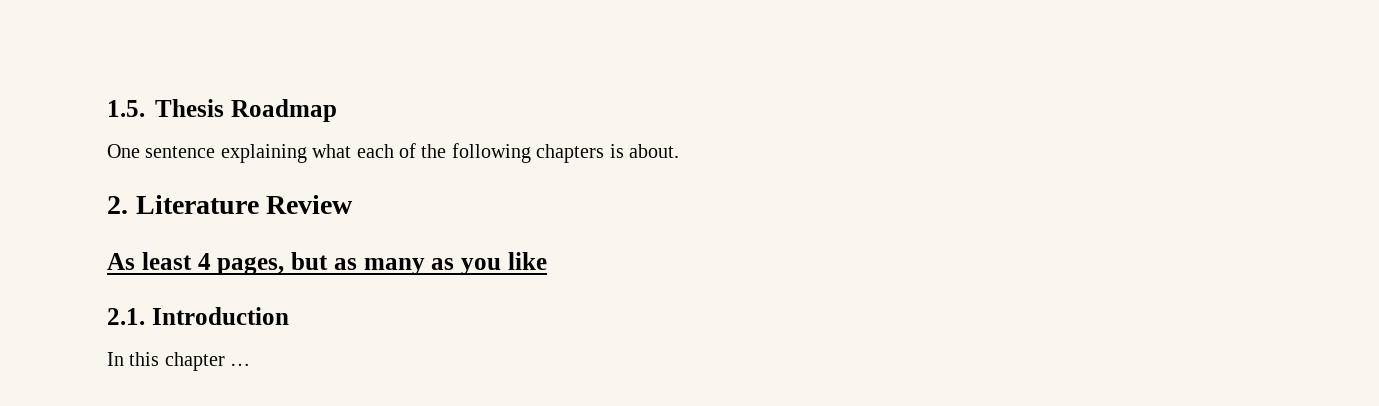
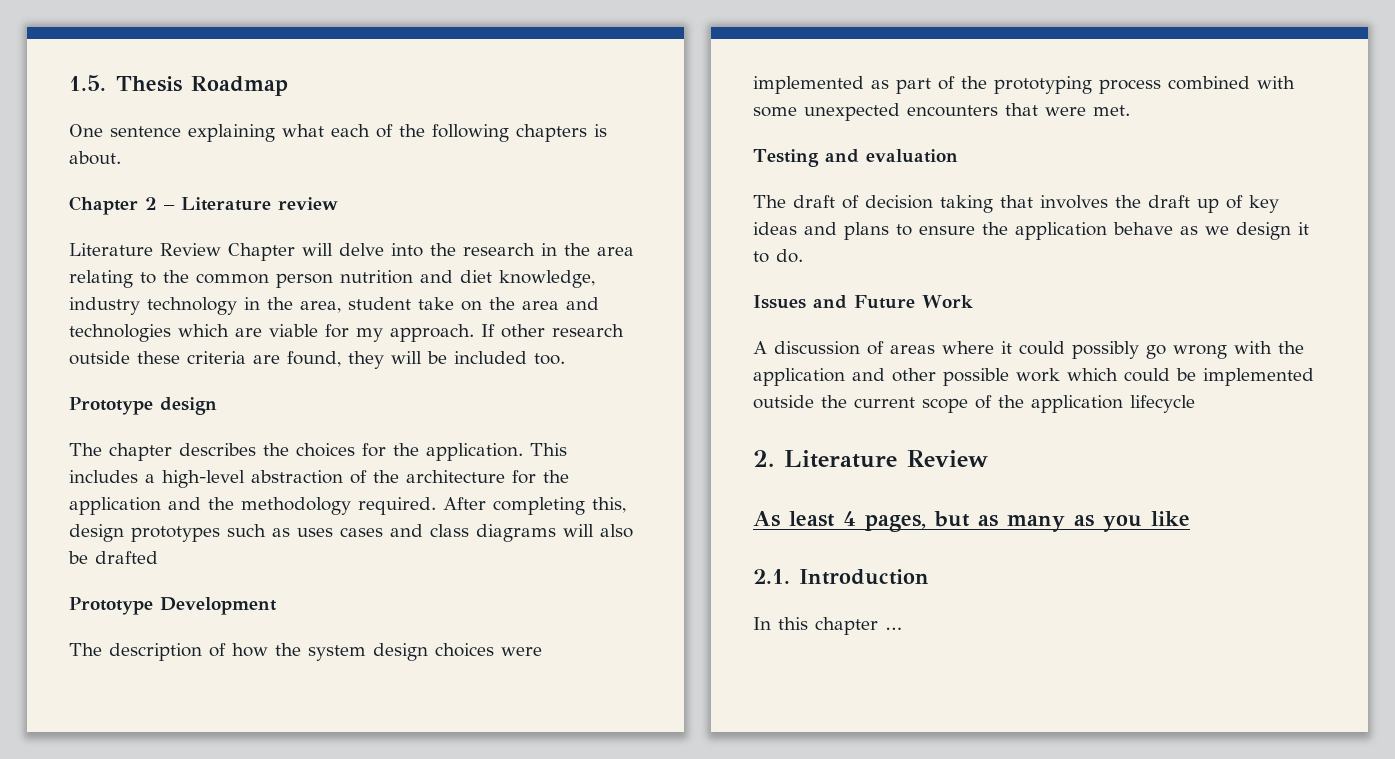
+ Chapter 2 – Literature review
+ Literature Review Chapter will delve into the research in the area relating to the common person nutrition and diet knowledge, industry technology in the area, student take on the area and technologies which are viable for my approach. If other research outside these criteria are found, they will be included too.
+ Prototype design
+ The chapter describes the choices for the application. This includes a high-level abstraction of the architecture for the application and the methodology required. After completing this, design prototypes such as uses cases and class diagrams will also be drafted
+ Prototype Development
+ The description of how the system design choices were implemented as part of the prototyping process combined with some unexpected encounters that were met.
+ Testing and evaluation
+ The draft of decision taking that involves the draft up of key ideas and plans to ensure the application behave as we design it to do.
+ Issues and Future Work
+ A discussion of areas where it could possibly go wrong with the application and other possible work which could be implemented outside the current scope of the application lifecycle

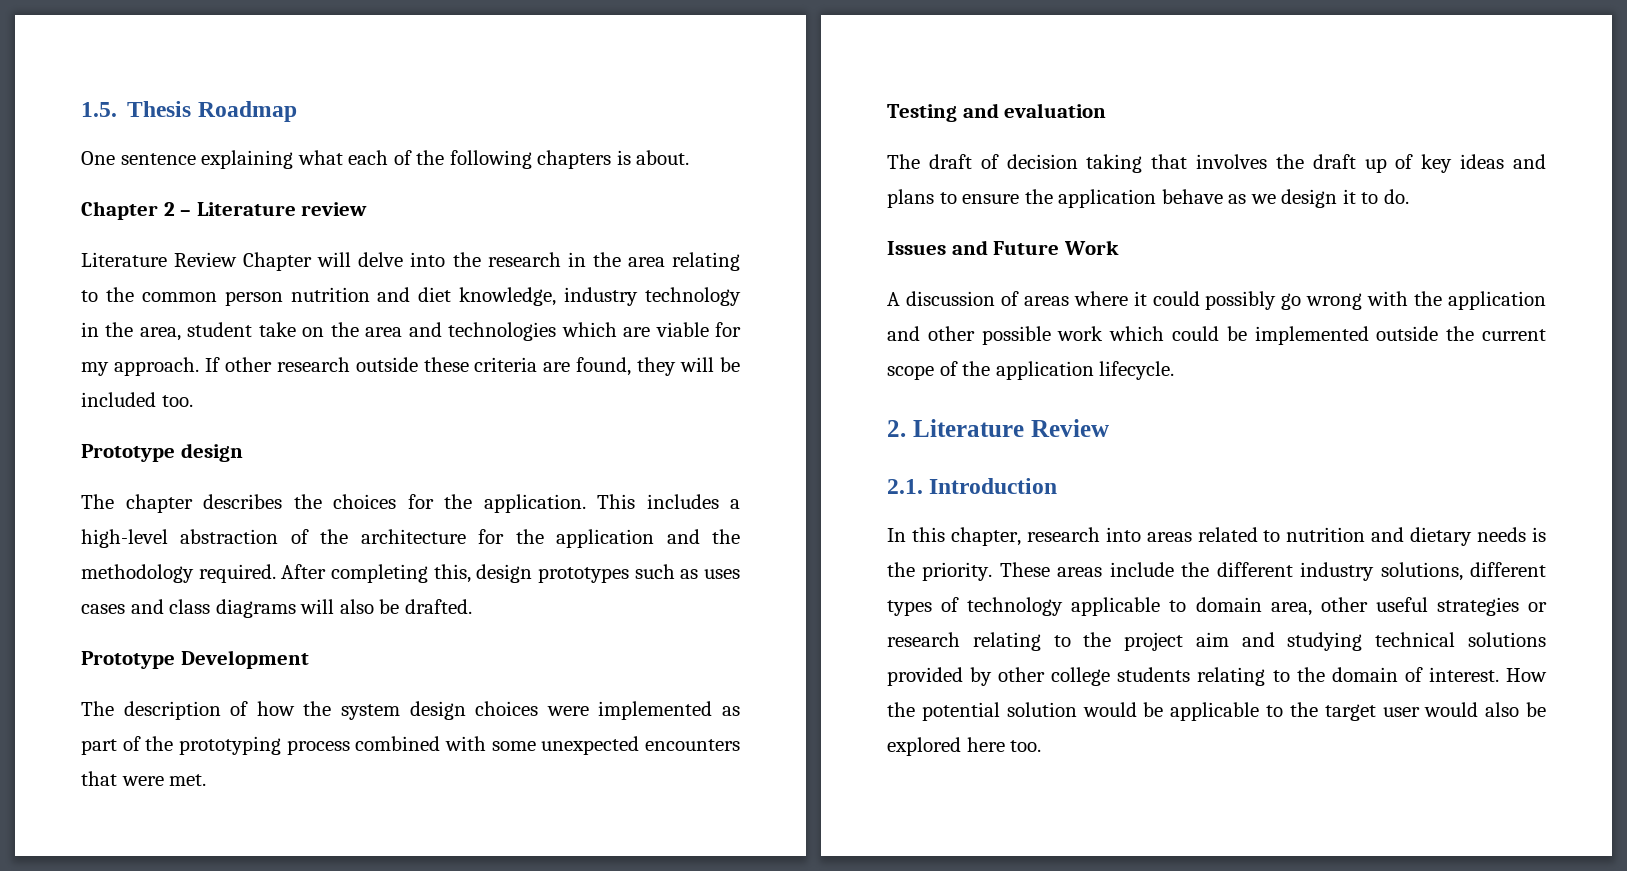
- After completing this, design prototypes such as uses cases and class diagrams will also be drafted
+ After completing this, design prototypes such as uses cases and class diagrams will also be drafted.
- A discussion of areas where it could possibly go wrong with the application and other possible work which could be implemented outside the current scope of the application lifecycle
+ A discussion of areas where it could possibly go wrong with the application and other possible work which could be implemented outside the current scope of the application lifecycle.
- As least 4 pages, but as many as you like
  2.1. Introduction
- In this chapter …
+ In this chapter, research into areas related to nutrition and dietary needs is the priority. These areas include the different industry solutions, different types of technology applicable to domain area, other useful strategies or research relating to the project aim and studying technical solutions provided by other college students relating to the domain of interest. How the potential solution would be applicable to the target user would also be explored here too.

